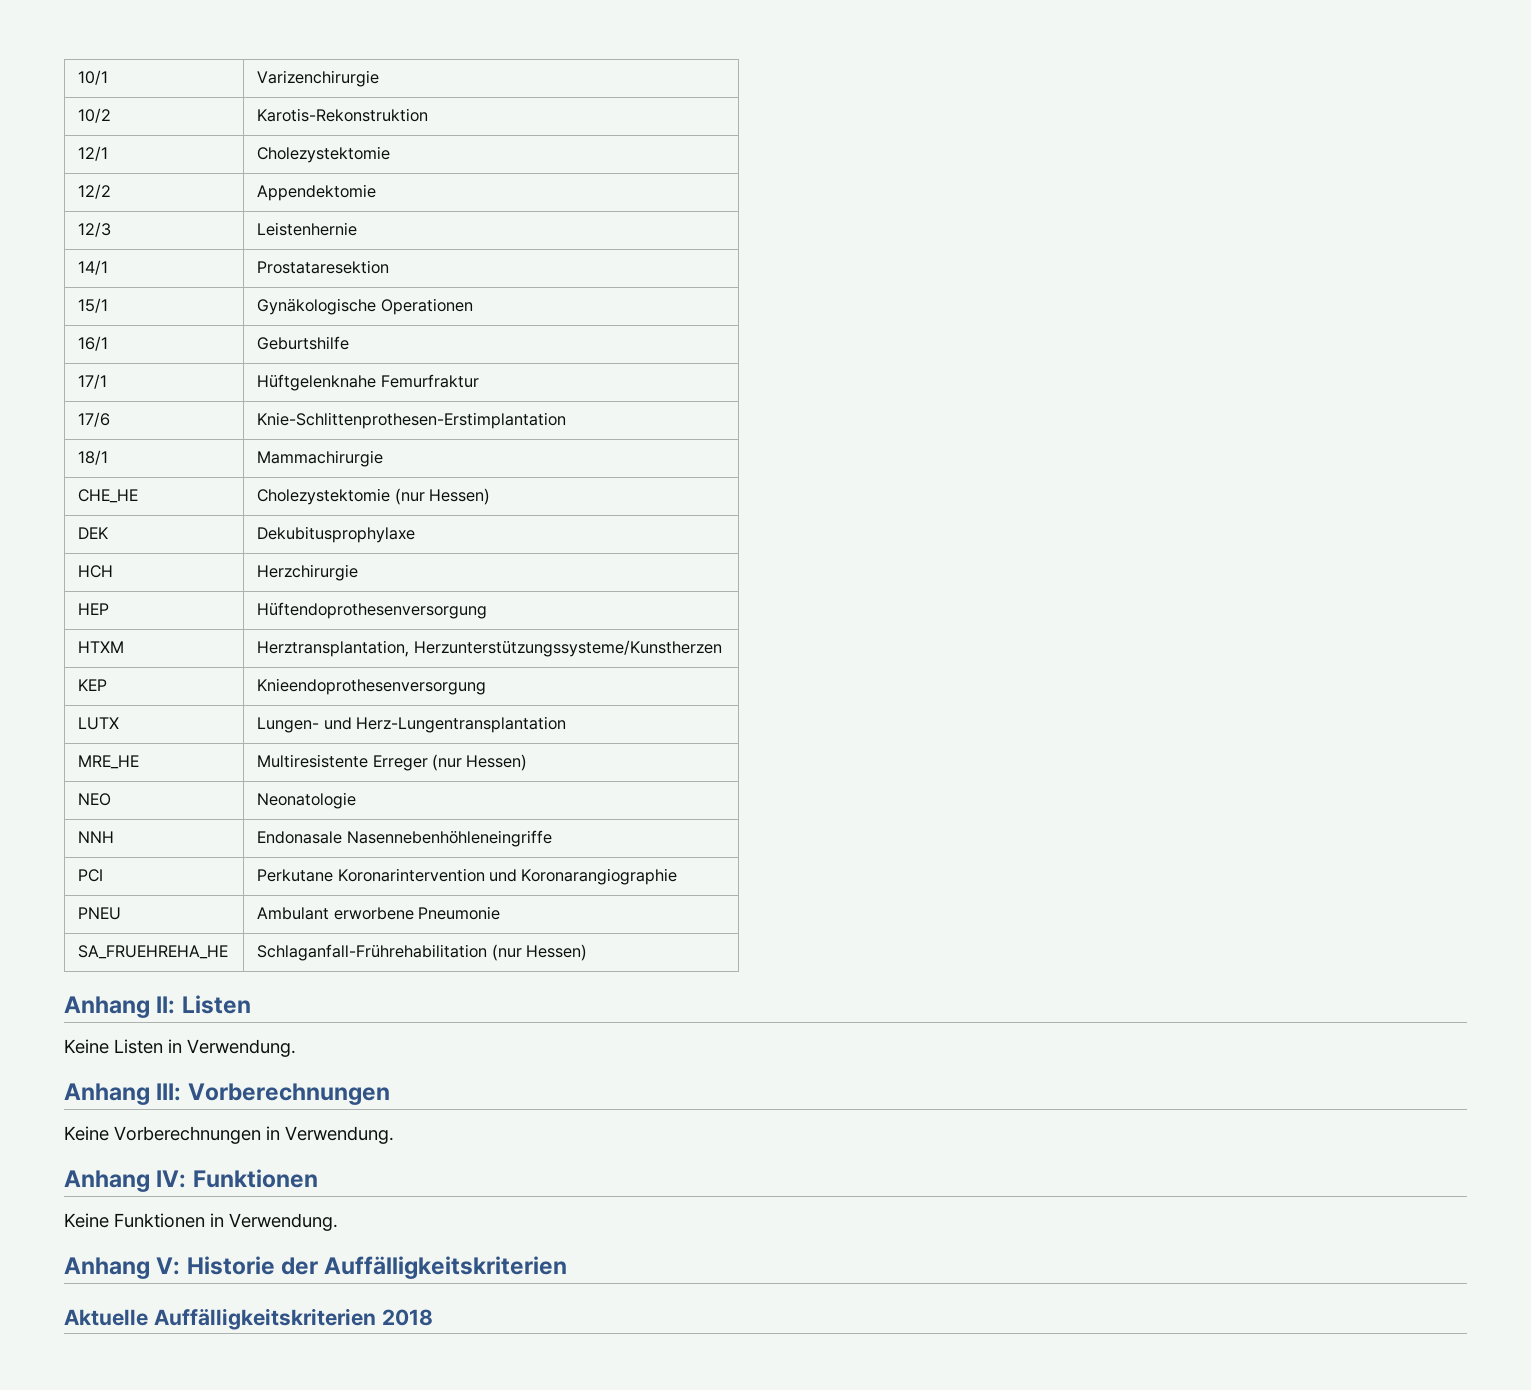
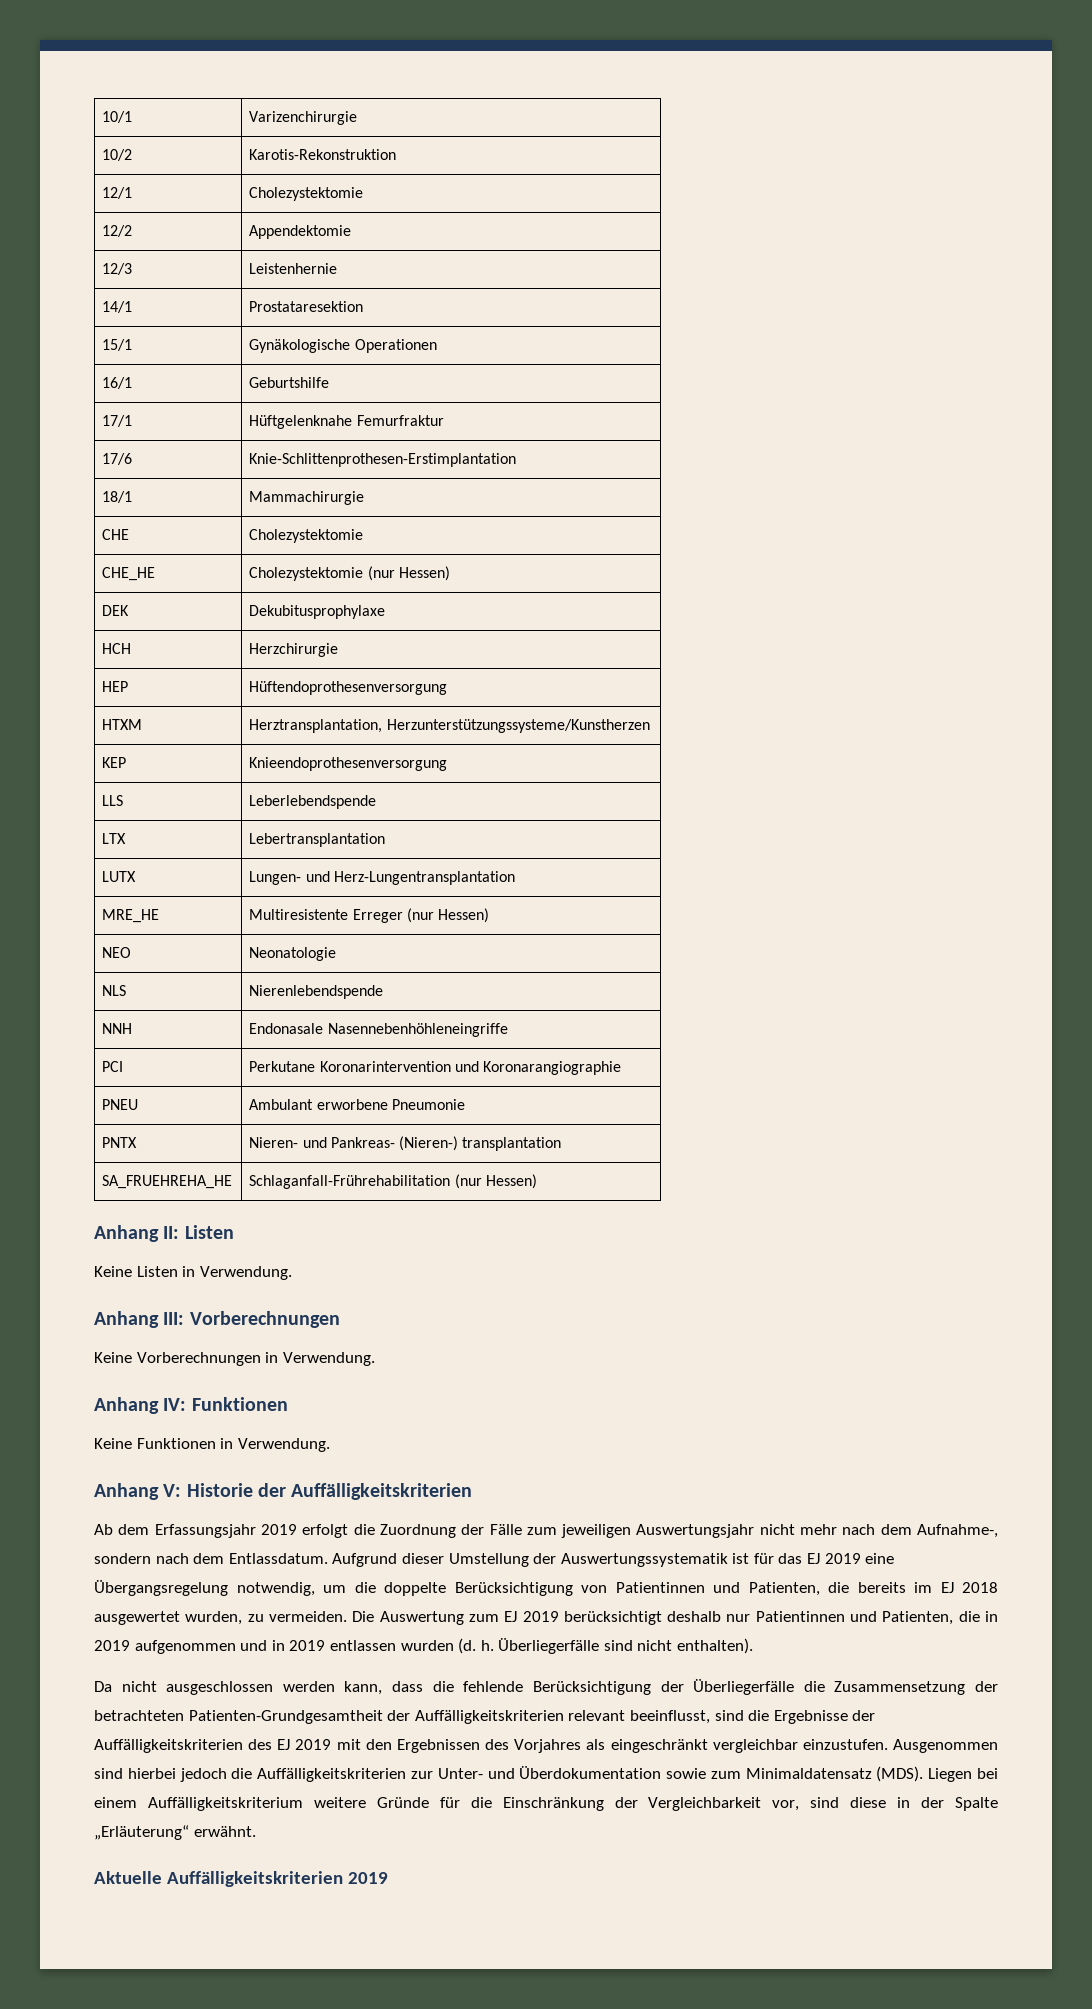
+ CHE | Cholezystektomie
+ LLS | Leberlebendspende
+ LTX | Lebertransplantation
+ NLS | Nierenlebendspende
+ PNTX | Nieren- und Pankreas- (Nieren-) transplantation
+ Ab dem Erfassungsjahr 2019 erfolgt die Zuordnung der Fälle zum jeweiligen Auswertungsjahr nicht mehr nach dem Aufnahme-, sondern nach dem Entlassdatum. Aufgrund dieser Umstellung der Auswertungssystematik ist für das EJ 2019 eine Übergangsregelung notwendig, um die doppelte Berücksichtigung von Patientinnen und Patienten, die bereits im EJ 2018 ausgewertet wurden, zu vermeiden. Die Auswertung zum EJ 2019 berücksichtigt deshalb nur Patientinnen und Patienten, die in 2019 aufgenommen und in 2019 entlassen wurden (d. h. Überliegerfälle sind nicht enthalten).
+ Da nicht ausgeschlossen werden kann, dass die fehlende Berücksichtigung der Überliegerfälle die Zusammensetzung der betrachteten Patienten-Grundgesamtheit der Auffälligkeitskriterien relevant beeinflusst, sind die Ergebnisse der Auffälligkeitskriterien des EJ 2019 mit den Ergebnissen des Vorjahres als eingeschränkt vergleichbar einzustufen. Ausgenommen sind hierbei jedoch die Auffälligkeitskriterien zur Unter- und Überdokumentation sowie zum Minimaldatensatz (MDS). Liegen bei einem Auffälligkeitskriterium weitere Gründe für die Einschränkung der Vergleichbarkeit vor, sind diese in der Spalte „Erläuterung“ erwähnt.
- Aktuelle Auffälligkeitskriterien 2018
+ Aktuelle Auffälligkeitskriterien 2019

